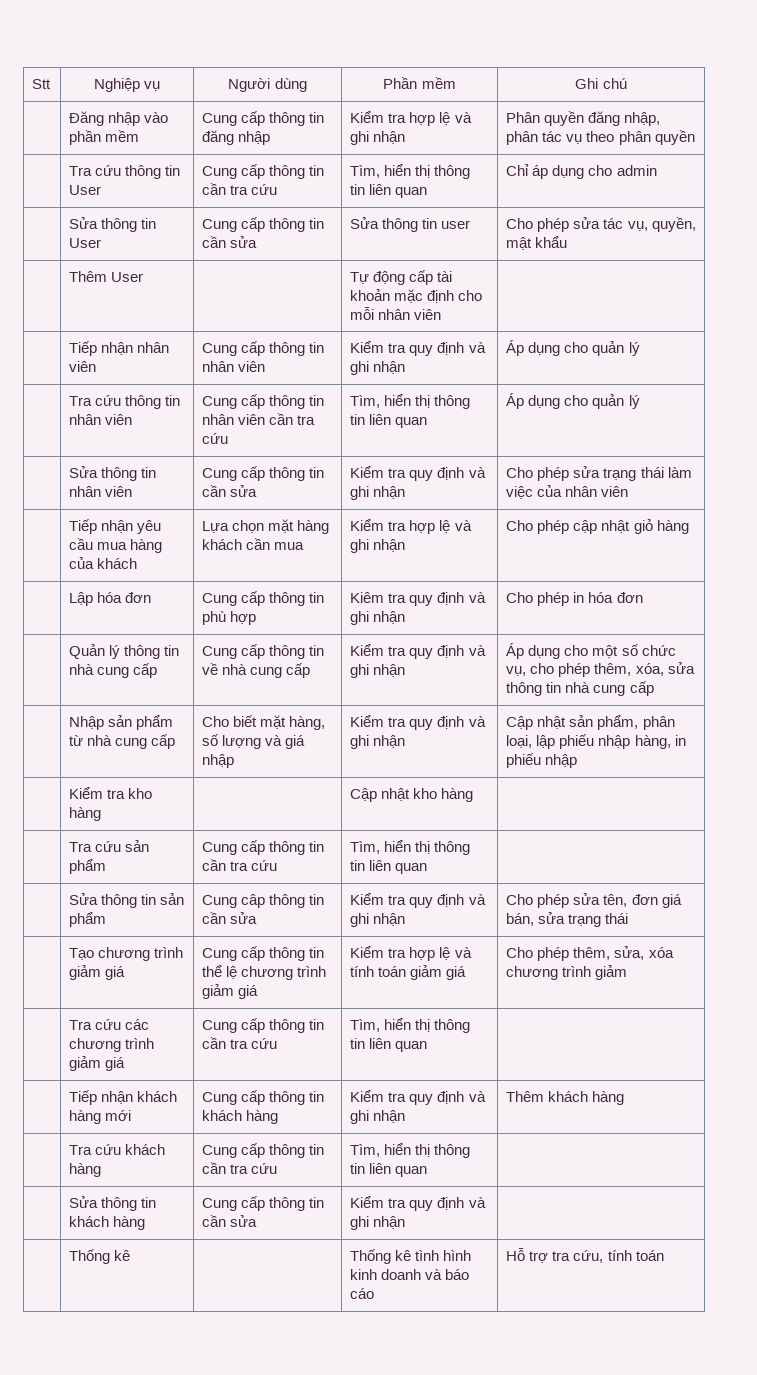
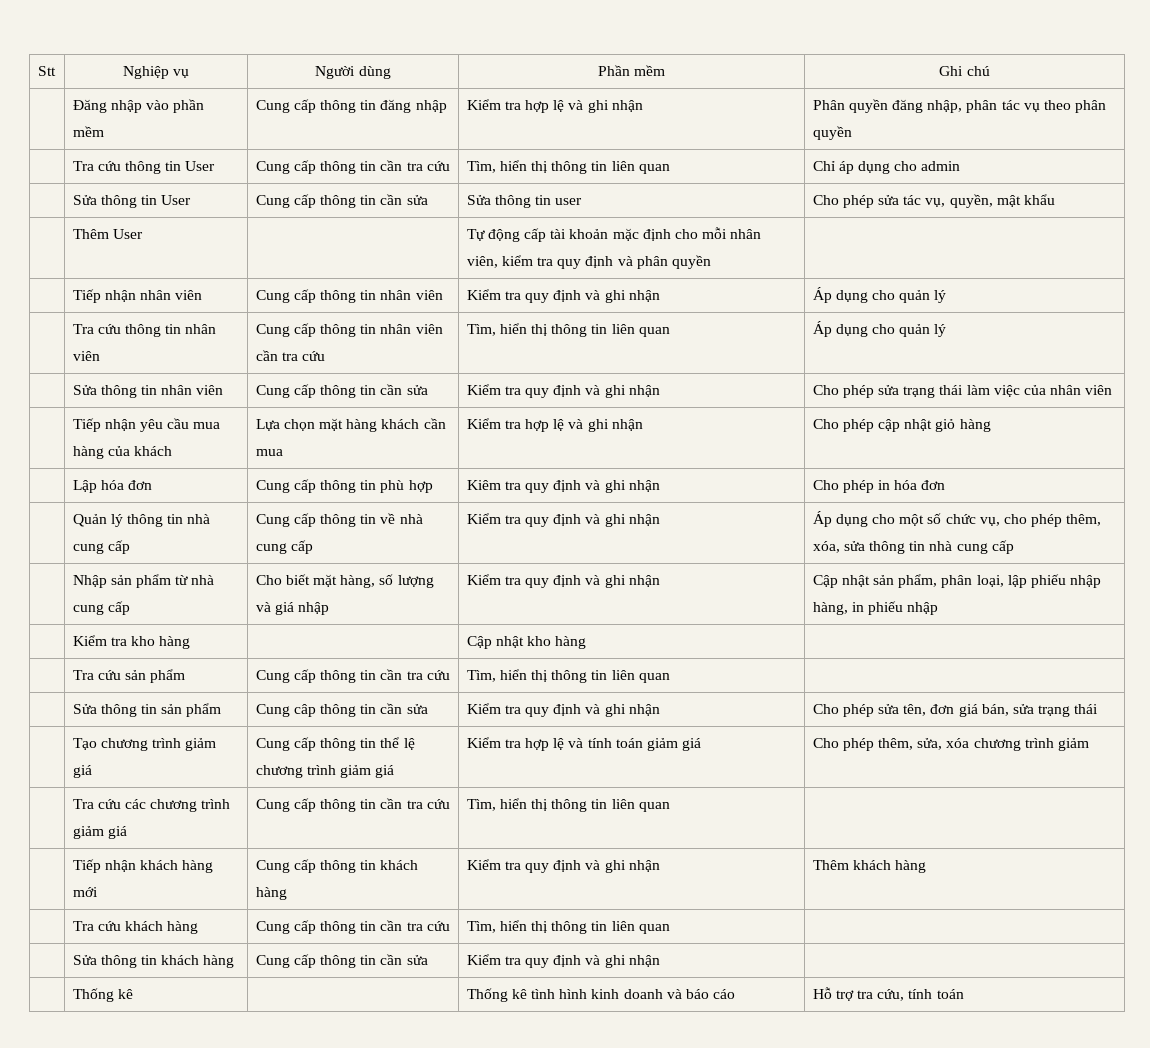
- | Thêm User | | Tự động cấp tài khoản mặc định cho mỗi nhân viên |
+ | Thêm User | | Tự động cấp tài khoản mặc định cho mỗi nhân viên, kiểm tra quy định và phân quyền |

